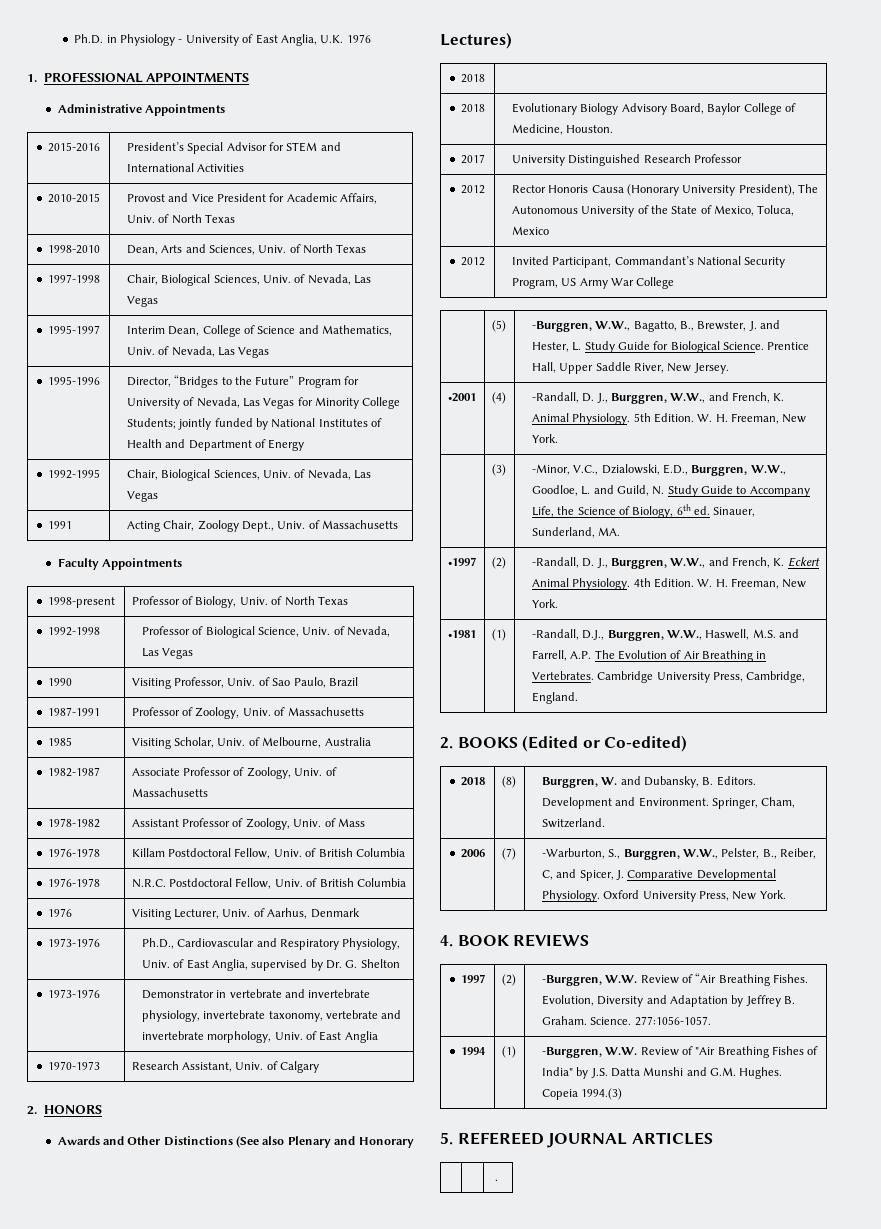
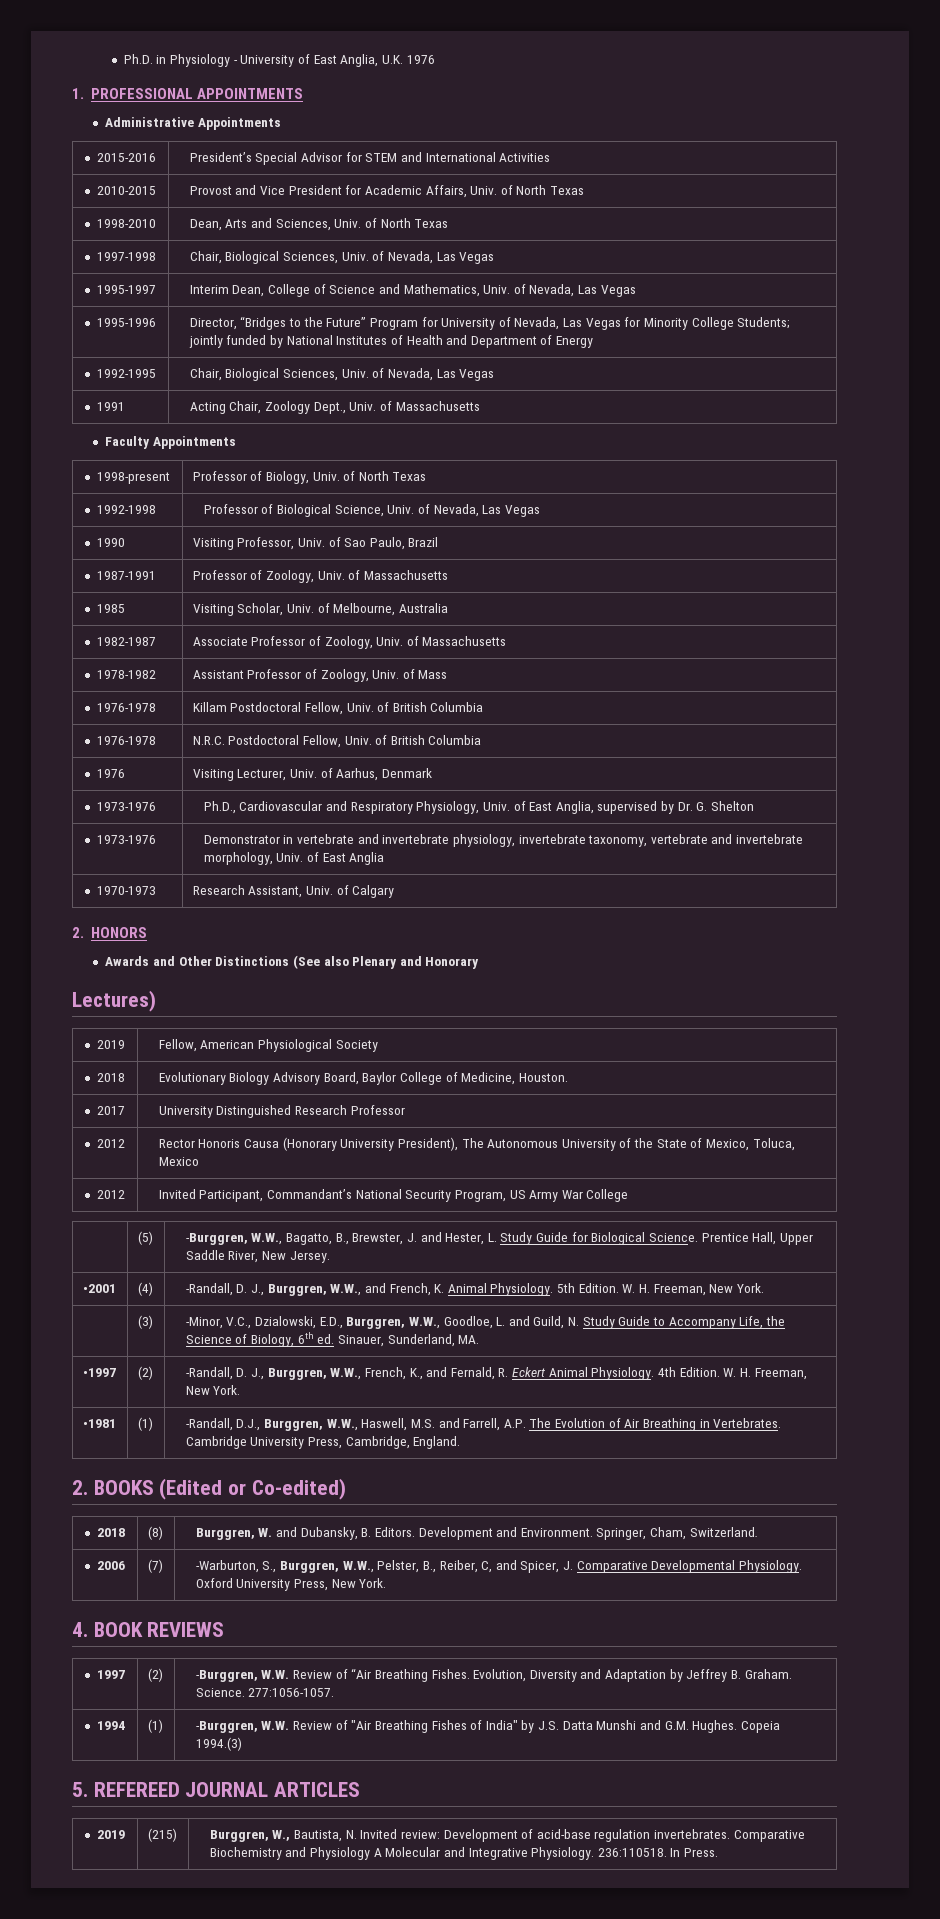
  Lectures)
- 2018 |
+ 2019 | Fellow, American Physiological Society
- •1997 | (2) | -Randall, D. J., Burggren, W.W., and French, K. Eckert Animal Physiology. 4th Edition. W. H. Freeman, New York.
+ •1997 | (2) | -Randall, D. J., Burggren, W.W., French, K., and Fernald, R. Eckert Animal Physiology. 4th Edition. W. H. Freeman, New York.
- | | .
+ 2019 | (215) | Burggren, W., Bautista, N. Invited review: Development of acid-base regulation invertebrates. Comparative Biochemistry and Physiology A Molecular and Integrative Physiology. 236:110518. In Press.

